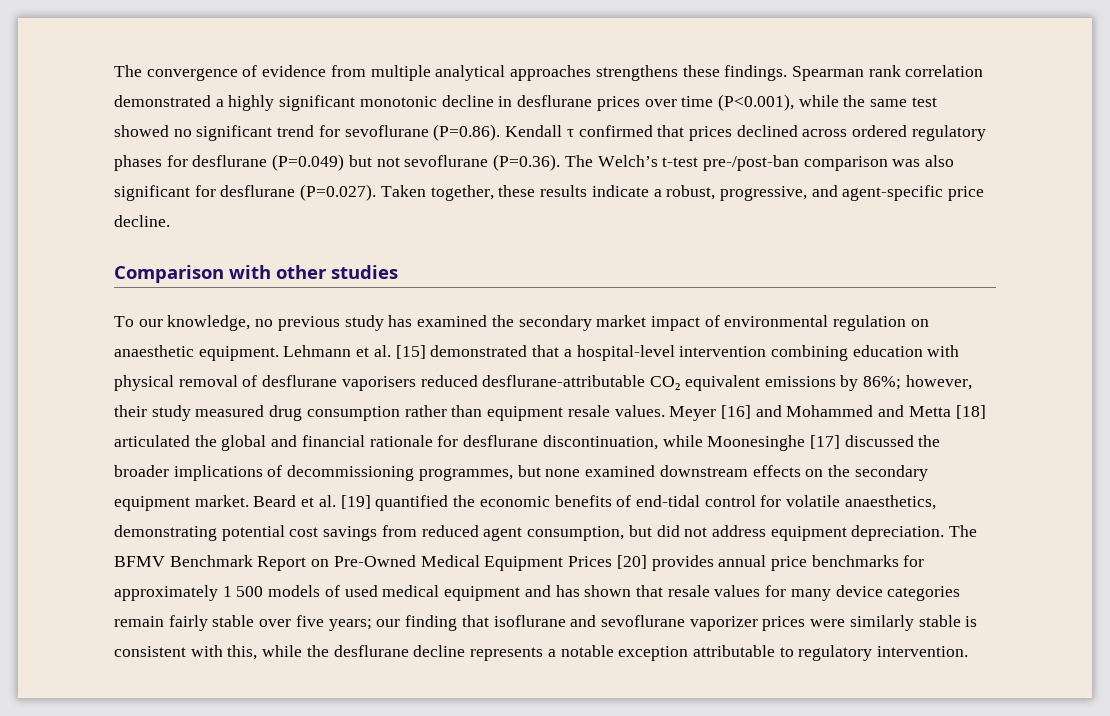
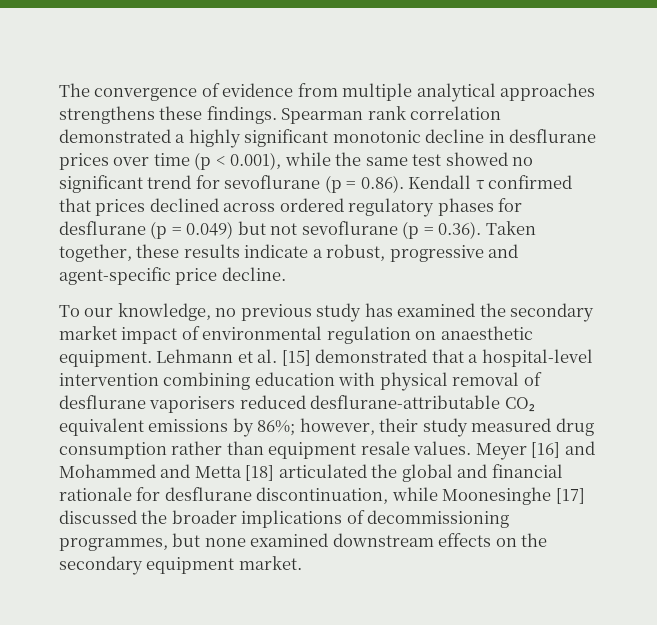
- Spearman rank correlation demonstrated a highly significant monotonic decline in desflurane prices over time (P<0.001), while the same test showed no significant trend for sevoflurane (P=0.86). Kendall τ confirmed that prices declined across ordered regulatory phases for desflurane (P=0.049) but not sevoflurane (P=0.36). The Welch’s t-test pre-/post-ban comparison was also significant for desflurane (P=0.027). Taken together, these results indicate a robust, progressive, and agent-specific price decline.
+ Spearman rank correlation demonstrated a highly significant monotonic decline in desflurane prices over time (p < 0.001), while the same test showed no significant trend for sevoflurane (p = 0.86). Kendall τ confirmed that prices declined across ordered regulatory phases for desflurane (p = 0.049) but not sevoflurane (p = 0.36). Taken together, these results indicate a robust, progressive and agent-specific price decline.
- Comparison with other studies
- Beard et al. [19] quantified the economic benefits of end-tidal control for volatile anaesthetics, demonstrating potential cost savings from reduced agent consumption, but did not address equipment depreciation. The BFMV Benchmark Report on Pre-Owned Medical Equipment Prices [20] provides annual price benchmarks for approximately 1 500 models of used medical equipment and has shown that resale values for many device categories remain fairly stable over five years; our finding that isoflurane and sevoflurane vaporizer prices were similarly stable is consistent with this, while the desflurane decline represents a notable exception attributable to regulatory intervention.

